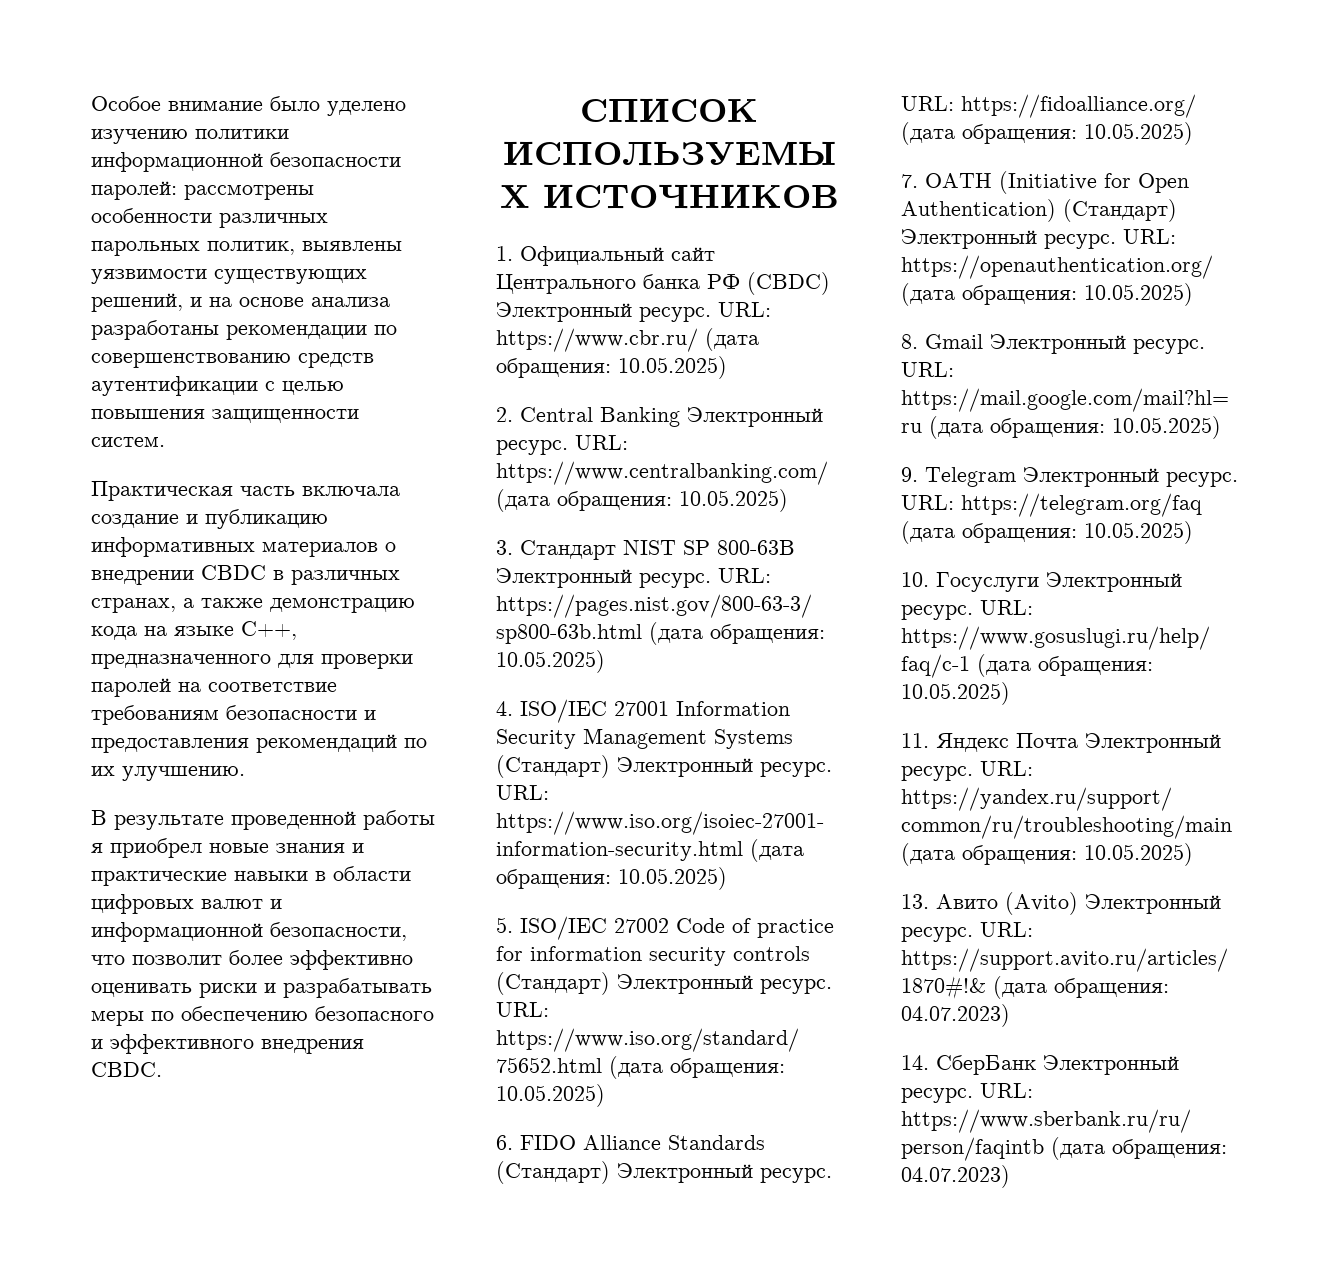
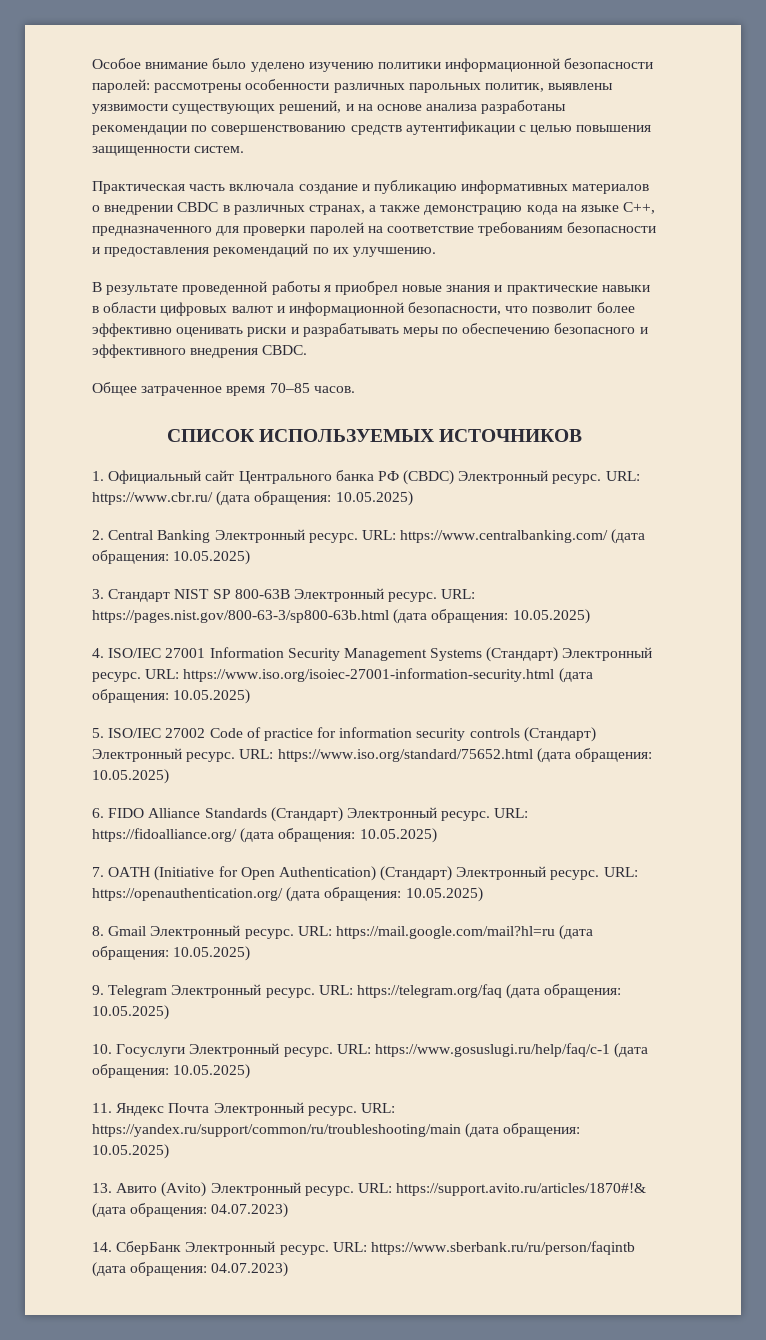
+ Общее затраченное время 70–85 часов.

